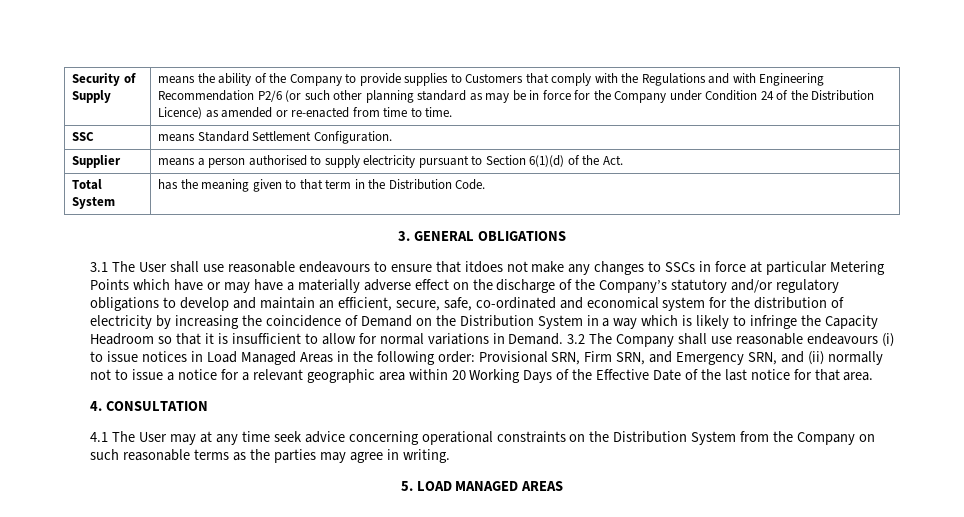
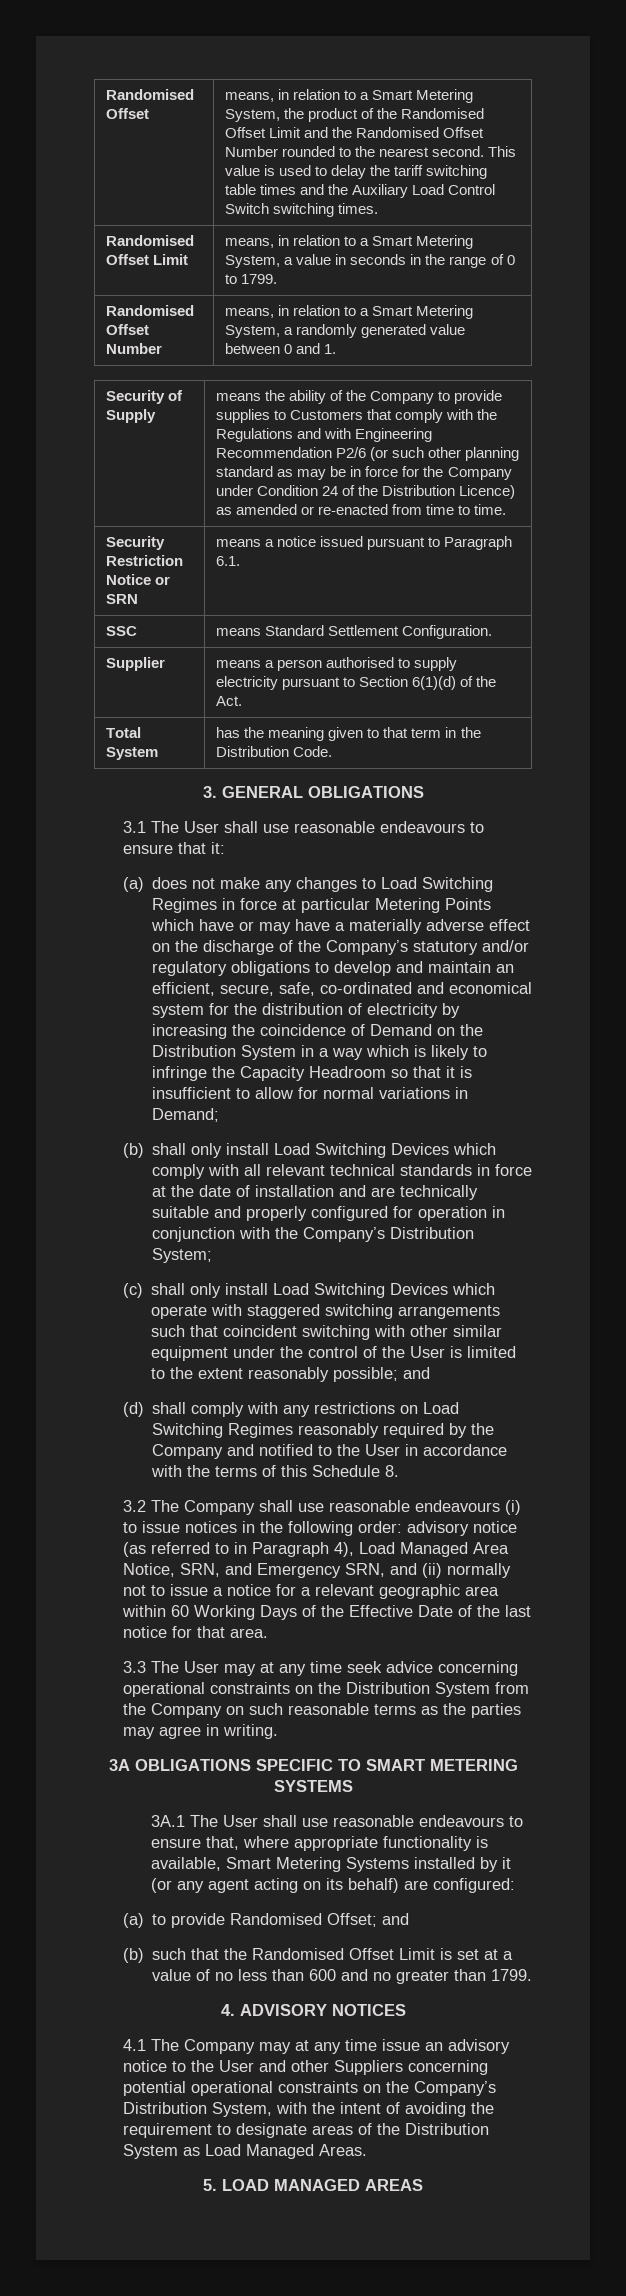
+ Randomised Offset | means, in relation to a Smart Metering System, the product of the Randomised Offset Limit and the Randomised Offset Number rounded to the nearest second. This value is used to delay the tariff switching table times and the Auxiliary Load Control Switch switching times.
+ Randomised Offset Limit | means, in relation to a Smart Metering System, a value in seconds in the range of 0 to 1799.
+ Randomised Offset Number | means, in relation to a Smart Metering System, a randomly generated value between 0 and 1.
+ Security Restriction Notice or SRN | means a notice issued pursuant to Paragraph 6.1.
- 3.1 The User shall use reasonable endeavours to ensure that itdoes not make any changes to SSCs in force at particular Metering Points which have or may have a materially adverse effect on the discharge of the Company’s statutory and/or regulatory obligations to develop and maintain an efficient, secure, safe, co-ordinated and economical system for the distribution of electricity by increasing the coincidence of Demand on the Distribution System in a way which is likely to infringe the Capacity Headroom so that it is insufficient to allow for normal variations in Demand. 3.2 The Company shall use reasonable endeavours (i) to issue notices in Load Managed Areas in the following order: Provisional SRN, Firm SRN, and Emergency SRN, and (ii) normally not to issue a notice for a relevant geographic area within 20 Working Days of the Effective Date of the last notice for that area.
+ 3.1 The User shall use reasonable endeavours to ensure that it:
+ (a) does not make any changes to Load Switching Regimes in force at particular Metering Points which have or may have a materially adverse effect on the discharge of the Company’s statutory and/or regulatory obligations to develop and maintain an efficient, secure, safe, co-ordinated and economical system for the distribution of electricity by increasing the coincidence of Demand on the Distribution System in a way which is likely to infringe the Capacity Headroom so that it is insufficient to allow for normal variations in Demand;
+ (b) shall only install Load Switching Devices which comply with all relevant technical standards in force at the date of installation and are technically suitable and properly configured for operation in conjunction with the Company’s Distribution System;
+ (c) shall only install Load Switching Devices which operate with staggered switching arrangements such that coincident switching with other similar equipment under the control of the User is limited to the extent reasonably possible; and
+ (d) shall comply with any restrictions on Load Switching Regimes reasonably required by the Company and notified to the User in accordance with the terms of this Schedule 8.
+ 3.2 The Company shall use reasonable endeavours (i) to issue notices in the following order: advisory notice (as referred to in Paragraph 4), Load Managed Area Notice, SRN, and Emergency SRN, and (ii) normally not to issue a notice for a relevant geographic area within 60 Working Days of the Effective Date of the last notice for that area.
- 4. CONSULTATION
- 4.1 The User may at any time seek advice concerning operational constraints on the Distribution System from the Company on such reasonable terms as the parties may agree in writing.
+ 3.3 The User may at any time seek advice concerning operational constraints on the Distribution System from the Company on such reasonable terms as the parties may agree in writing.
+ 3A OBLIGATIONS SPECIFIC TO SMART METERING SYSTEMS
+ 3A.1 The User shall use reasonable endeavours to ensure that, where appropriate functionality is available, Smart Metering Systems installed by it (or any agent acting on its behalf) are configured:
+ (a) to provide Randomised Offset; and
+ (b) such that the Randomised Offset Limit is set at a value of no less than 600 and no greater than 1799.
+ 4. ADVISORY NOTICES
+ 4.1 The Company may at any time issue an advisory notice to the User and other Suppliers concerning potential operational constraints on the Company’s Distribution System, with the intent of avoiding the requirement to designate areas of the Distribution System as Load Managed Areas.

